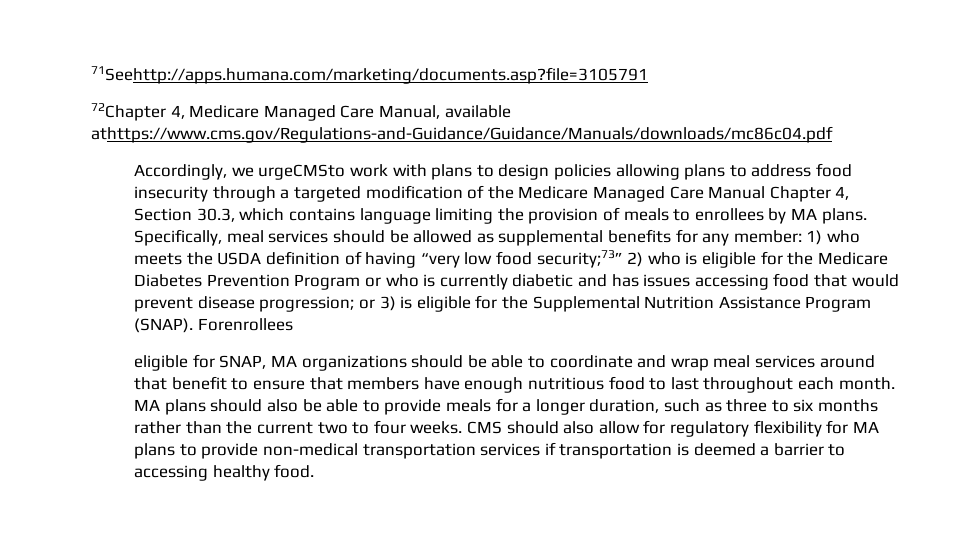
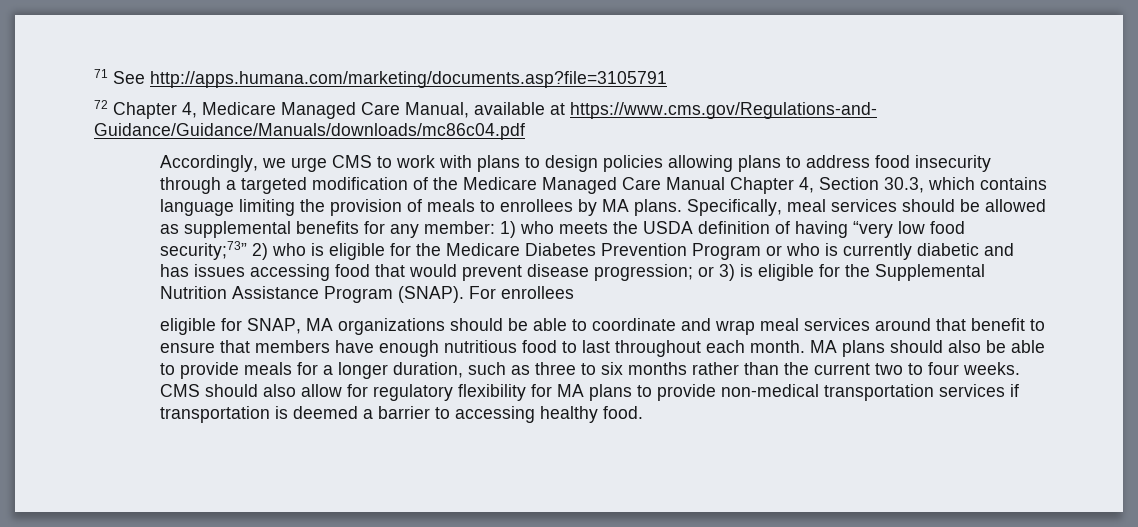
- 71Seehttp://apps.humana.com/marketing/documents.asp?file=3105791
- 72Chapter 4, Medicare Managed Care Manual, available athttps://www.cms.gov/Regulations-and-Guidance/Guidance/Manuals/downloads/mc86c04.pdf
+ 71 See http://apps.humana.com/marketing/documents.asp?file=3105791
+ 72 Chapter 4, Medicare Managed Care Manual, available at https://www.cms.gov/Regulations-and- Guidance/Guidance/Manuals/downloads/mc86c04.pdf
- Accordingly, we urgeCMSto work with plans to design policies allowing plans to address food insecurity through a targeted modification of the Medicare Managed Care Manual Chapter 4, Section 30.3, which contains language limiting the provision of meals to enrollees by MA plans.
+ Accordingly, we urge CMS to work with plans to design policies allowing plans to address food insecurity through a targeted modification of the Medicare Managed Care Manual Chapter 4, Section 30.3, which contains language limiting the provision of meals to enrollees by MA plans.
- Forenrollees
+ For enrollees

